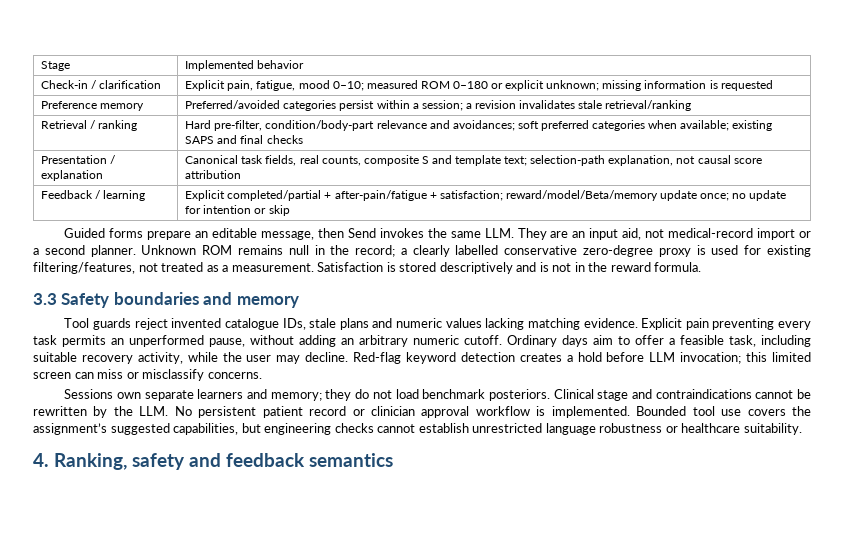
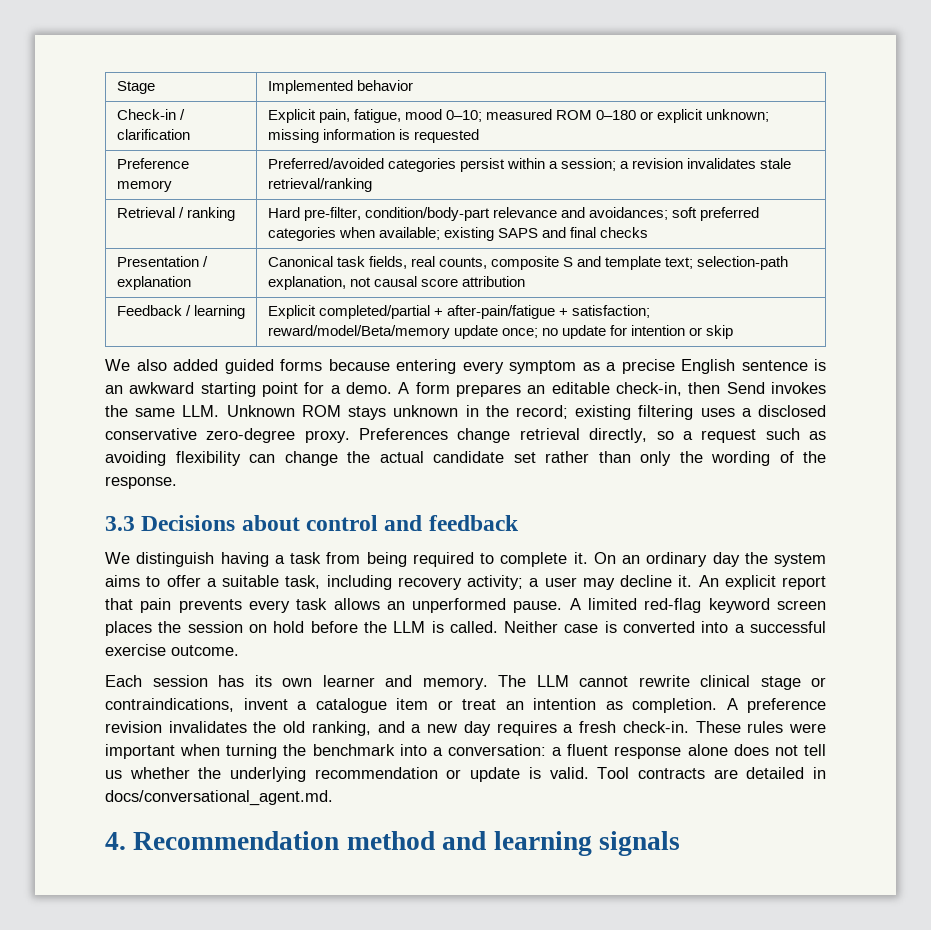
- Guided forms prepare an editable message, then Send invokes the same LLM. They are an input aid, not medical-record import or a second planner. Unknown ROM remains null in the record; a clearly labelled conservative zero-degree proxy is used for existing filtering/features, not treated as a measurement. Satisfaction is stored descriptively and is not in the reward formula.
- 3.3 Safety boundaries and memory
- Tool guards reject invented catalogue IDs, stale plans and numeric values lacking matching evidence. Explicit pain preventing every task permits an unperformed pause, without adding an arbitrary numeric cutoff. Ordinary days aim to offer a feasible task, including suitable recovery activity, while the user may decline. Red-flag keyword detection creates a hold before LLM invocation; this limited screen can miss or misclassify concerns.
- Sessions own separate learners and memory; they do not load benchmark posteriors. Clinical stage and contraindications cannot be rewritten by the LLM. No persistent patient record or clinician approval workflow is implemented. Bounded tool use covers the assignment’s suggested capabilities, but engineering checks cannot establish unrestricted language robustness or healthcare suitability.
- 4. Ranking, safety and feedback semantics
+ We also added guided forms because entering every symptom as a precise English sentence is an awkward starting point for a demo. A form prepares an editable check-in, then Send invokes the same LLM. Unknown ROM stays unknown in the record; existing filtering uses a disclosed conservative zero-degree proxy. Preferences change retrieval directly, so a request such as avoiding flexibility can change the actual candidate set rather than only the wording of the response.
+ 3.3 Decisions about control and feedback
+ We distinguish having a task from being required to complete it. On an ordinary day the system aims to offer a suitable task, including recovery activity; a user may decline it. An explicit report that pain prevents every task allows an unperformed pause. A limited red-flag keyword screen places the session on hold before the LLM is called. Neither case is converted into a successful exercise outcome.
+ Each session has its own learner and memory. The LLM cannot rewrite clinical stage or contraindications, invent a catalogue item or treat an intention as completion. A preference revision invalidates the old ranking, and a new day requires a fresh check-in. These rules were important when turning the benchmark into a conversation: a fluent response alone does not tell us whether the underlying recommendation or update is valid. Tool contracts are detailed in docs/conversational_agent.md.
+ 4. Recommendation method and learning signals

